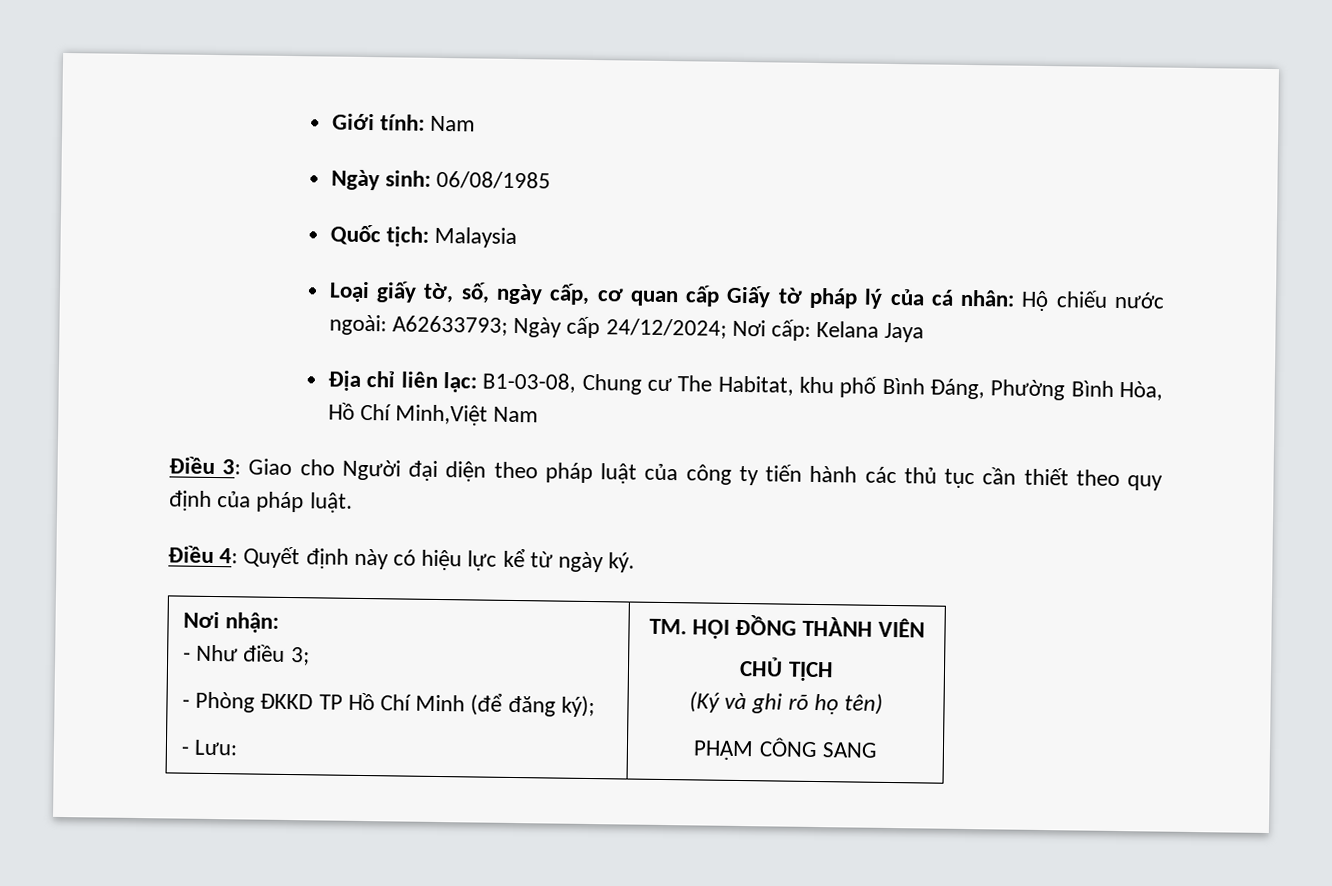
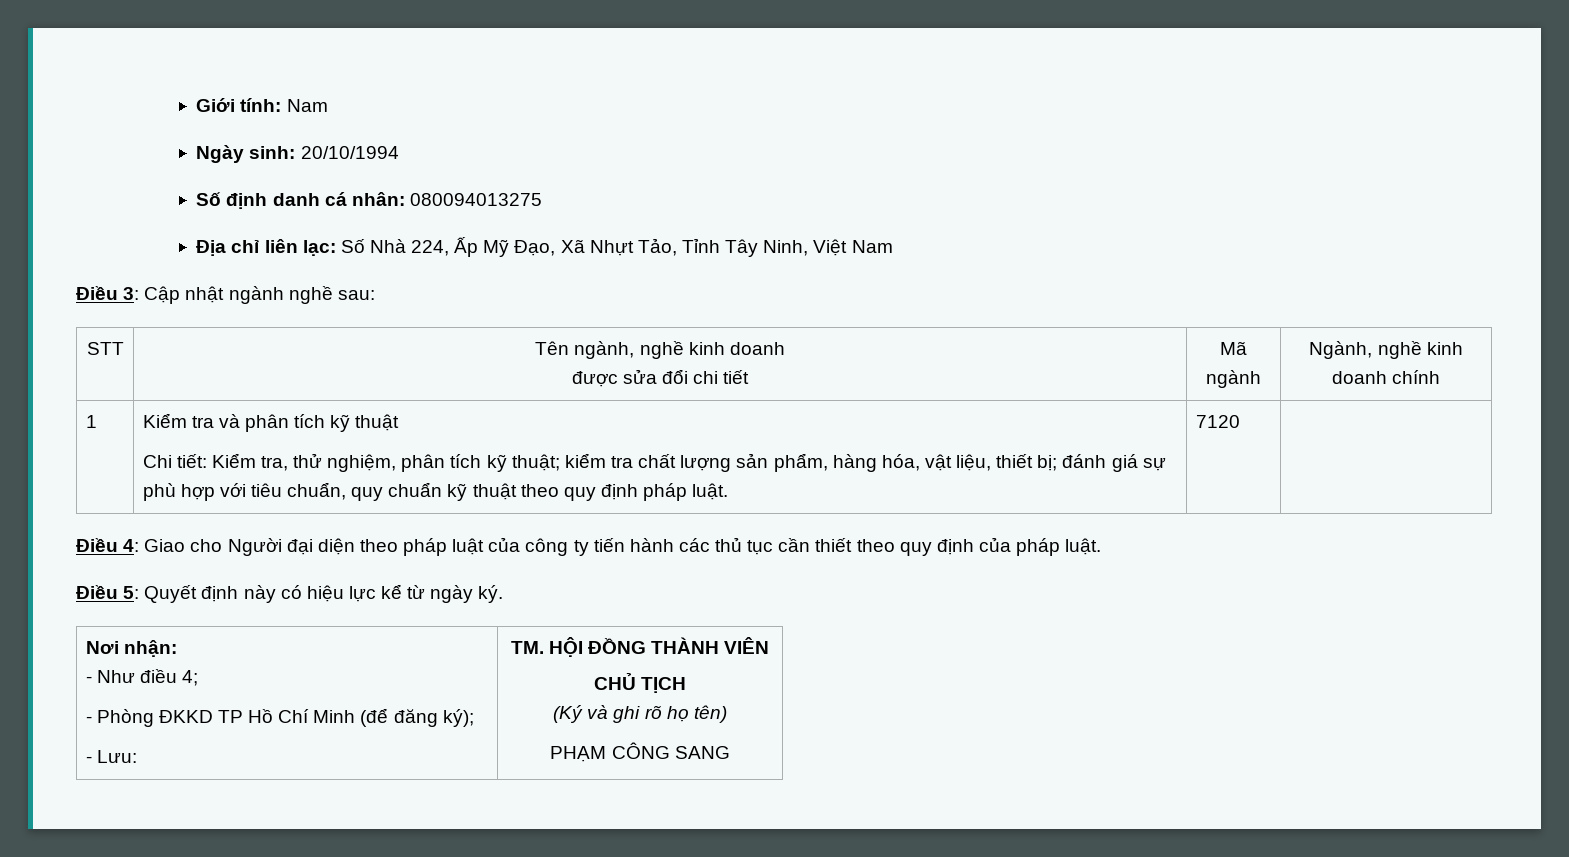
- Ngày sinh: 06/08/1985
- Quốc tịch: Malaysia
- Loại giấy tờ, số, ngày cấp, cơ quan cấp Giấy tờ pháp lý của cá nhân: Hộ chiếu nước ngoài: A62633793; Ngày cấp 24/12/2024; Nơi cấp: Kelana Jaya
- Địa chỉ liên lạc: B1-03-08, Chung cư The Habitat, khu phố Bình Đáng, Phường Bình Hòa, Hồ Chí Minh,Việt Nam
- Điều 3: Giao cho Người đại diện theo pháp luật của công ty tiến hành các thủ tục cần thiết theo quy định của pháp luật.
+ Ngày sinh: 20/10/1994
+ Số định danh cá nhân: 080094013275
+ Địa chỉ liên lạc: Số Nhà 224, Ấp Mỹ Đạo, Xã Nhựt Tảo, Tỉnh Tây Ninh, Việt Nam
+ Điều 3: Cập nhật ngành nghề sau:
+ STT | Tên ngành, nghề kinh doanh
+ được sửa đổi chi tiết | Mã ngành | Ngành, nghề kinh doanh chính
+ 1 | Kiểm tra và phân tích kỹ thuật
+ Chi tiết: Kiểm tra, thử nghiệm, phân tích kỹ thuật; kiểm tra chất lượng sản phẩm, hàng hóa, vật liệu, thiết bị; đánh giá sự phù hợp với tiêu chuẩn, quy chuẩn kỹ thuật theo quy định pháp luật. | 7120 |
+ Điều 4: Giao cho Người đại diện theo pháp luật của công ty tiến hành các thủ tục cần thiết theo quy định của pháp luật.
- Điều 4: Quyết định này có hiệu lực kể từ ngày ký.
+ Điều 5: Quyết định này có hiệu lực kể từ ngày ký.
  Nơi nhận:
- - Như điều 3;
+ - Như điều 4;

